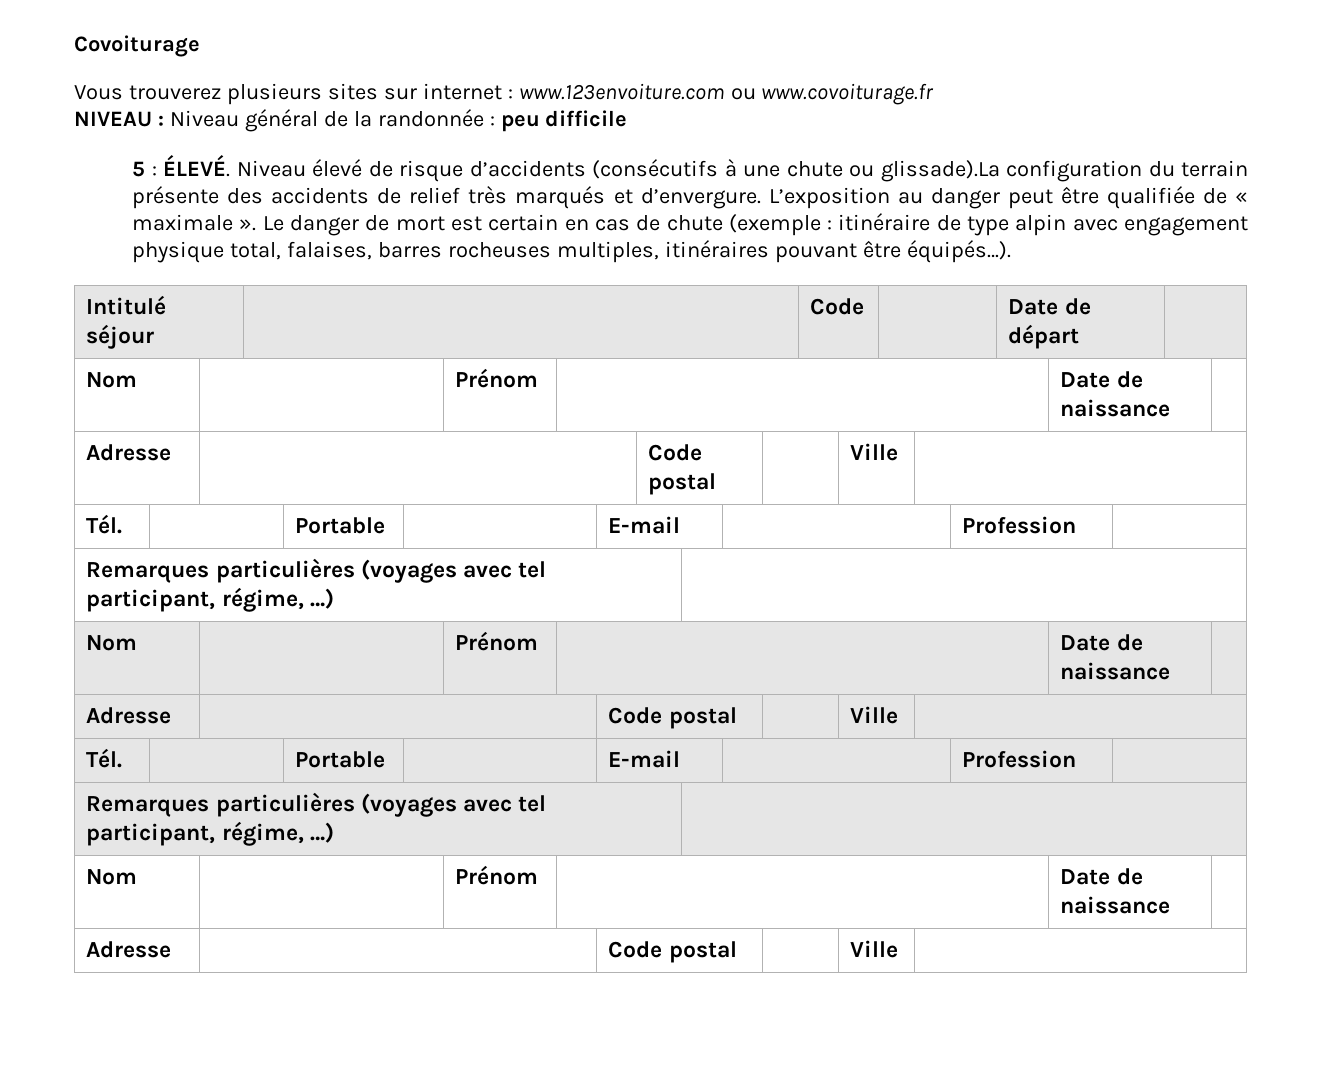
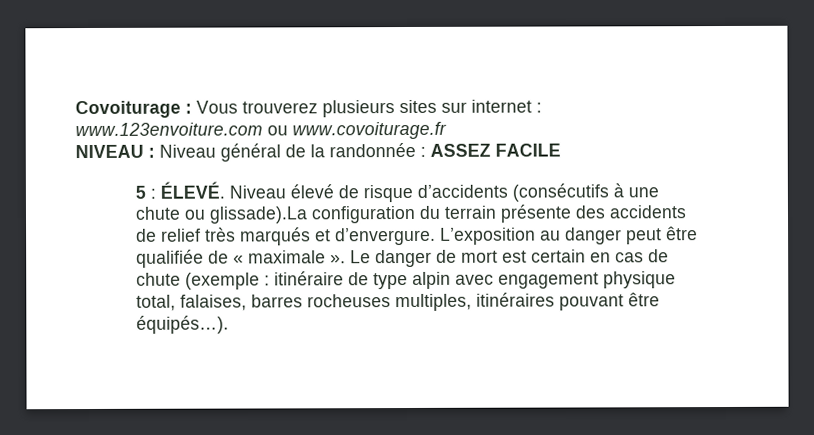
- Covoiturage
- Vous trouverez plusieurs sites sur internet : www.123envoiture.com ou www.covoiturage.fr
+ Covoiturage : Vous trouverez plusieurs sites sur internet : www.123envoiture.com ou www.covoiturage.fr
- NIVEAU : Niveau général de la randonnée : peu difficile
+ NIVEAU : Niveau général de la randonnée : ASSEZ FACILE
- Intitulé séjour | | Code | | Date de départ |
- Nom | | Prénom | | Date de naissance |
- Adresse | | Code postal | | Ville |
- Tél. | | Portable | | E-mail | | Profession |
- Remarques particulières (voyages avec tel participant, régime, …) |
- Nom | | Prénom | | Date de naissance |
- Adresse | | Code postal | | Ville |
- Tél. | | Portable | | E-mail | | Profession |
- Remarques particulières (voyages avec tel participant, régime, …) |
- Nom | | Prénom | | Date de naissance |
- Adresse | | Code postal | | Ville |

